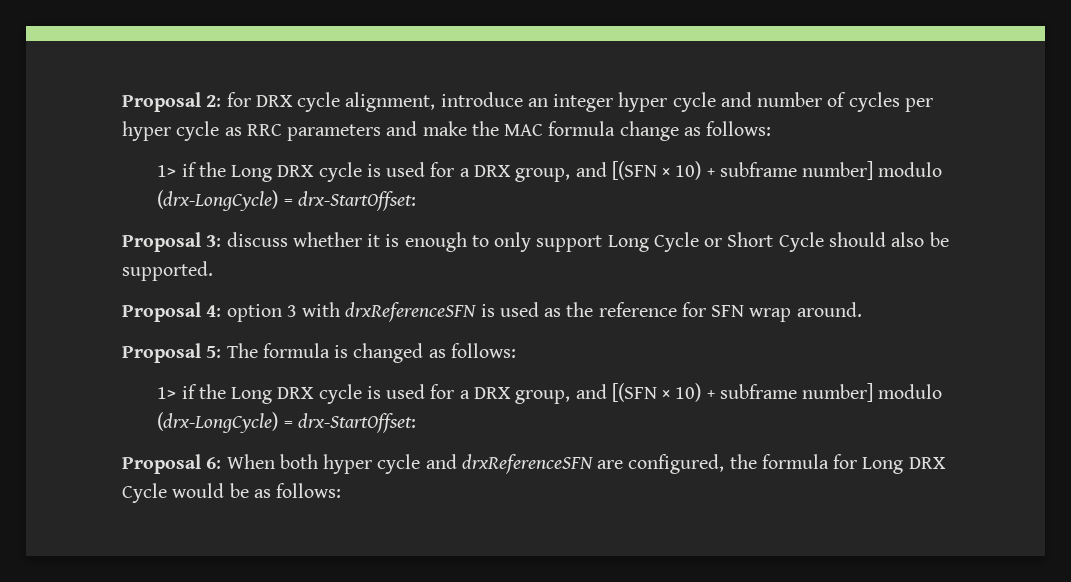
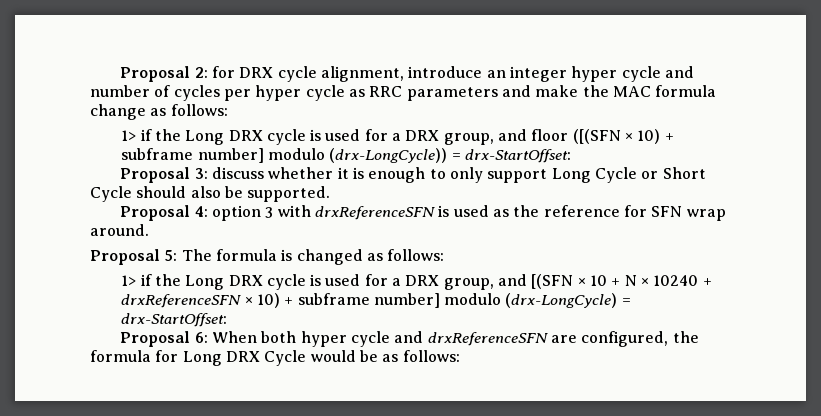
  Proposal 2: for DRX cycle alignment, introduce an integer hyper cycle and number of cycles per hyper cycle as RRC parameters and make the MAC formula change as follows:
- 1> if the Long DRX cycle is used for a DRX group, and [(SFN × 10) + subframe number] modulo (drx-LongCycle) = drx-StartOffset:
+ 1> if the Long DRX cycle is used for a DRX group, and floor ([(SFN × 10) + subframe number] modulo (drx-LongCycle)) = drx-StartOffset:
  Proposal 5: The formula is changed as follows:
- 1> if the Long DRX cycle is used for a DRX group, and [(SFN × 10) + subframe number] modulo (drx-LongCycle) = drx-StartOffset:
+ 1> if the Long DRX cycle is used for a DRX group, and [(SFN × 10 + N × 10240 + drxReferenceSFN × 10) + subframe number] modulo (drx-LongCycle) = drx-StartOffset:

